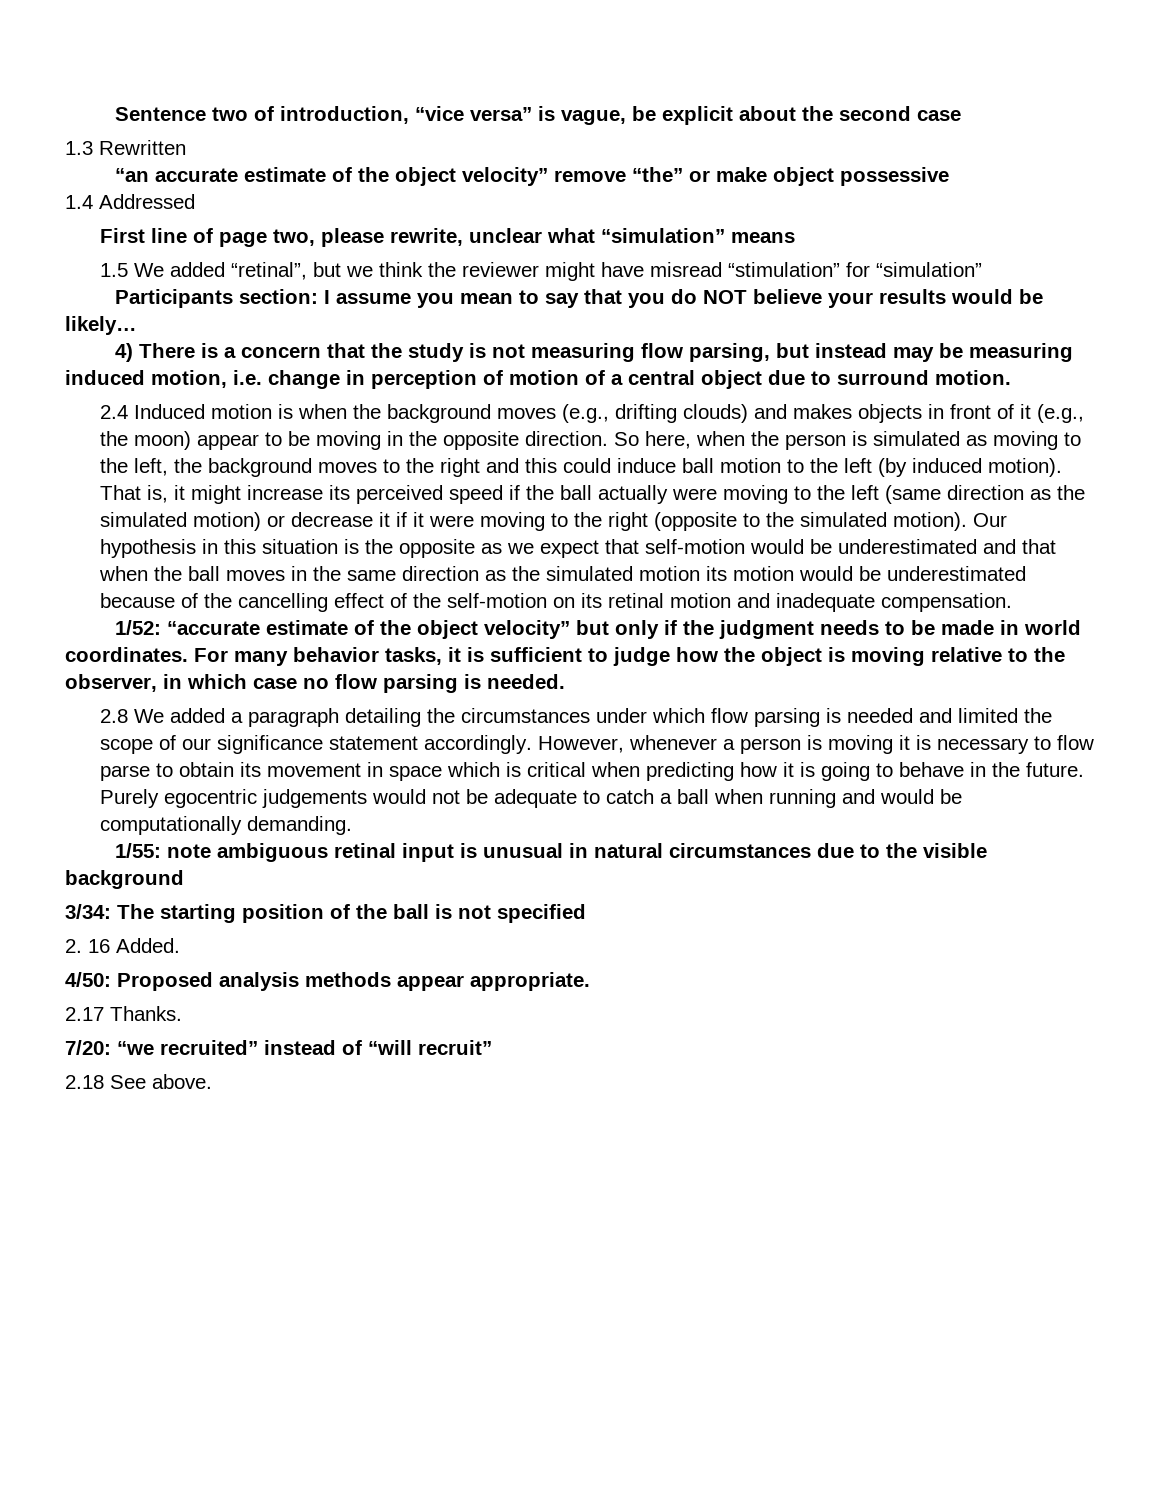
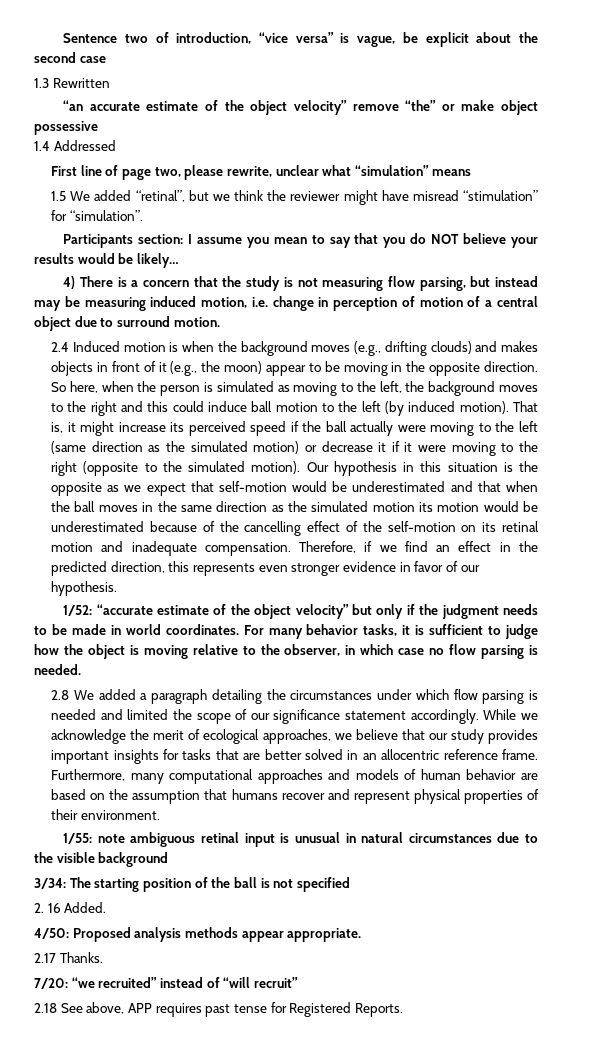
- 1.5 We added “retinal”, but we think the reviewer might have misread “stimulation” for “simulation”
+ 1.5 We added “retinal”, but we think the reviewer might have misread “stimulation” for “simulation”.
+ Therefore, if we find an effect in the predicted direction, this represents even stronger evidence in favor of our hypothesis.
- However, whenever a person is moving it is necessary to flow parse to obtain its movement in space which is critical when predicting how it is going to behave in the future. Purely egocentric judgements would not be adequate to catch a ball when running and would be computationally demanding.
+ While we acknowledge the merit of ecological approaches, we believe that our study provides important insights for tasks that are better solved in an allocentric reference frame. Furthermore, many computational approaches and models of human behavior are based on the assumption that humans recover and represent physical properties of their environment.
- 2.18 See above.
+ 2.18 See above, APP requires past tense for Registered Reports.

